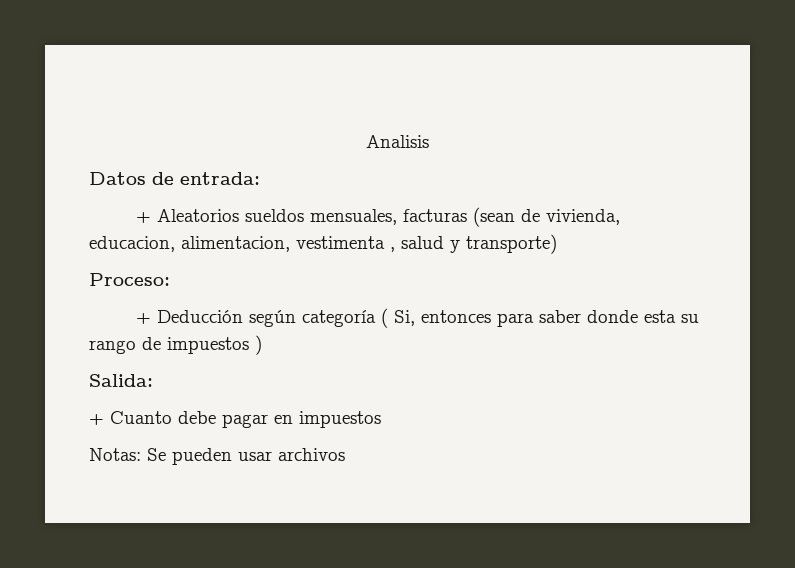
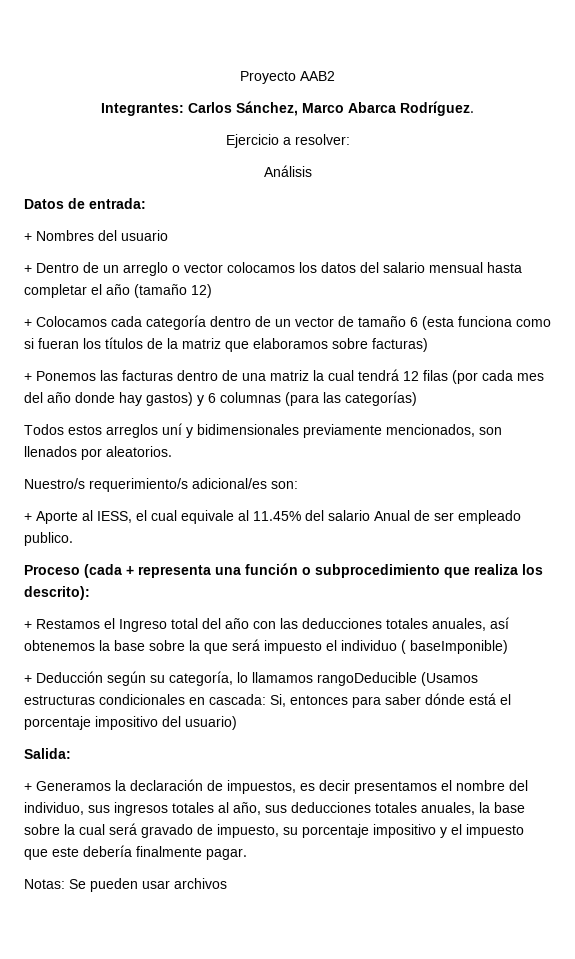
- Analisis
+ Proyecto AAB2
+ Integrantes: Carlos Sánchez, Marco Abarca Rodríguez.
+ Ejercicio a resolver:
+ Análisis
  Datos de entrada:
- + Aleatorios sueldos mensuales, facturas (sean de vivienda, educacion, alimentacion, vestimenta , salud y transporte)
- Proceso:
- + Deducción según categoría ( Si, entonces para saber donde esta su rango de impuestos )
+ + Nombres del usuario
+ + Dentro de un arreglo o vector colocamos los datos del salario mensual hasta completar el año (tamaño 12)
+ + Colocamos cada categoría dentro de un vector de tamaño 6 (esta funciona como si fueran los títulos de la matriz que elaboramos sobre facturas)
+ + Ponemos las facturas dentro de una matriz la cual tendrá 12 filas (por cada mes del año donde hay gastos) y 6 columnas (para las categorías)
+ Todos estos arreglos uní y bidimensionales previamente mencionados, son llenados por aleatorios.
+ Nuestro/s requerimiento/s adicional/es son:
+ + Aporte al IESS, el cual equivale al 11.45% del salario Anual de ser empleado publico.
+ Proceso (cada + representa una función o subprocedimiento que realiza los descrito):
+ + Restamos el Ingreso total del año con las deducciones totales anuales, así obtenemos la base sobre la que será impuesto el individuo ( baseImponible)
+ + Deducción según su categoría, lo llamamos rangoDeducible (Usamos estructuras condicionales en cascada: Si, entonces para saber dónde está el porcentaje impositivo del usuario)
  Salida:
- + Cuanto debe pagar en impuestos
+ + Generamos la declaración de impuestos, es decir presentamos el nombre del individuo, sus ingresos totales al año, sus deducciones totales anuales, la base sobre la cual será gravado de impuesto, su porcentaje impositivo y el impuesto que este debería finalmente pagar.

